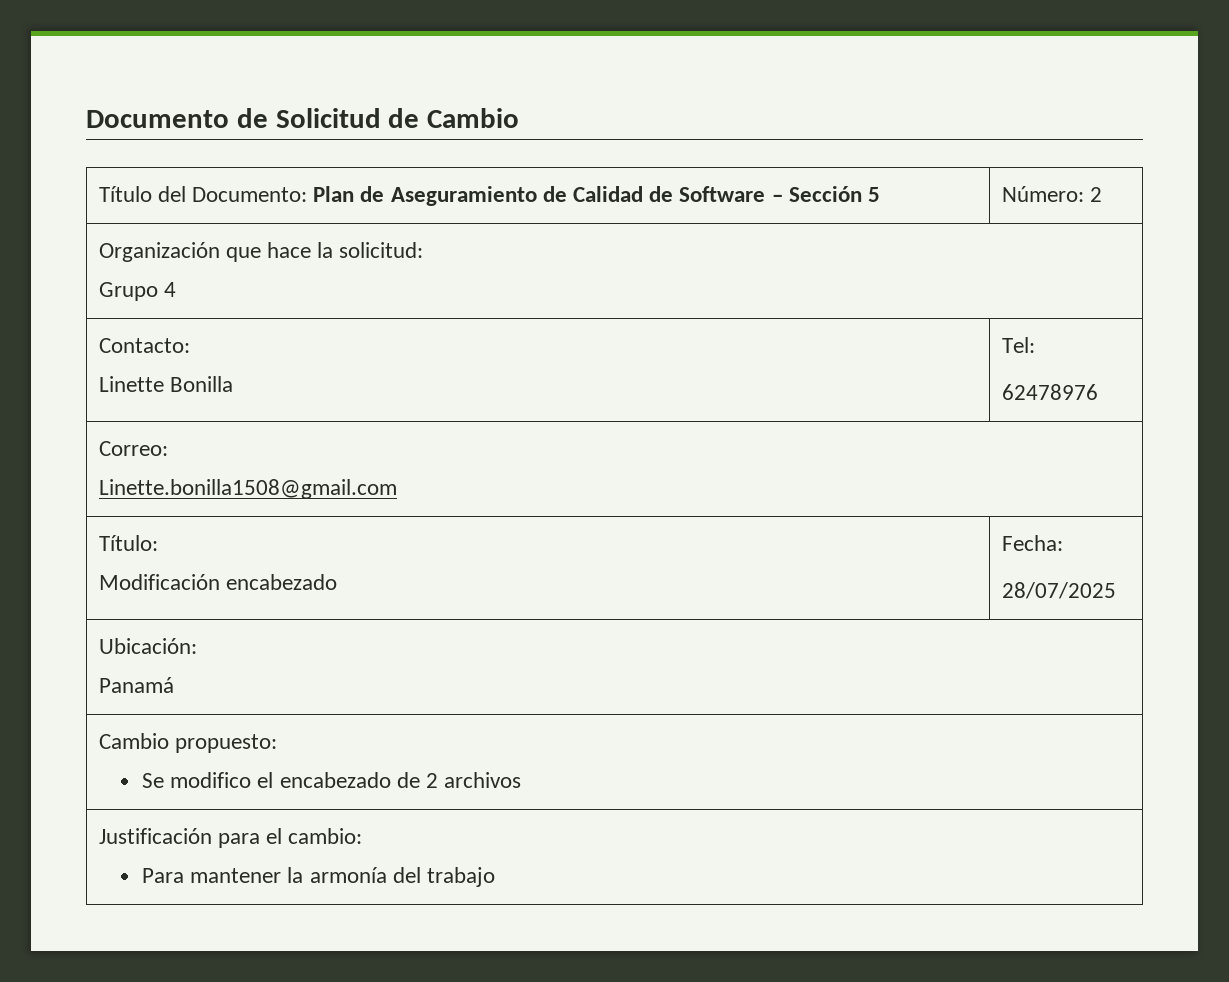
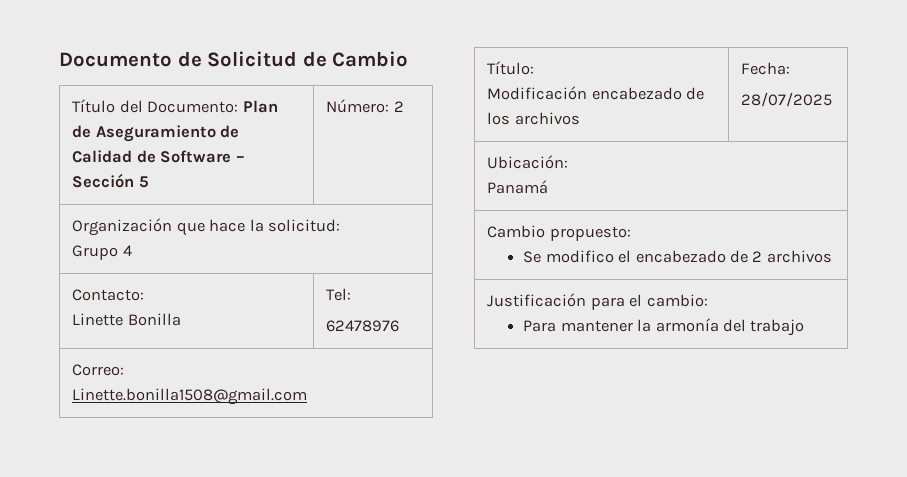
  Título:
- Modificación encabezado | Fecha:
+ Modificación encabezado de los archivos | Fecha:

